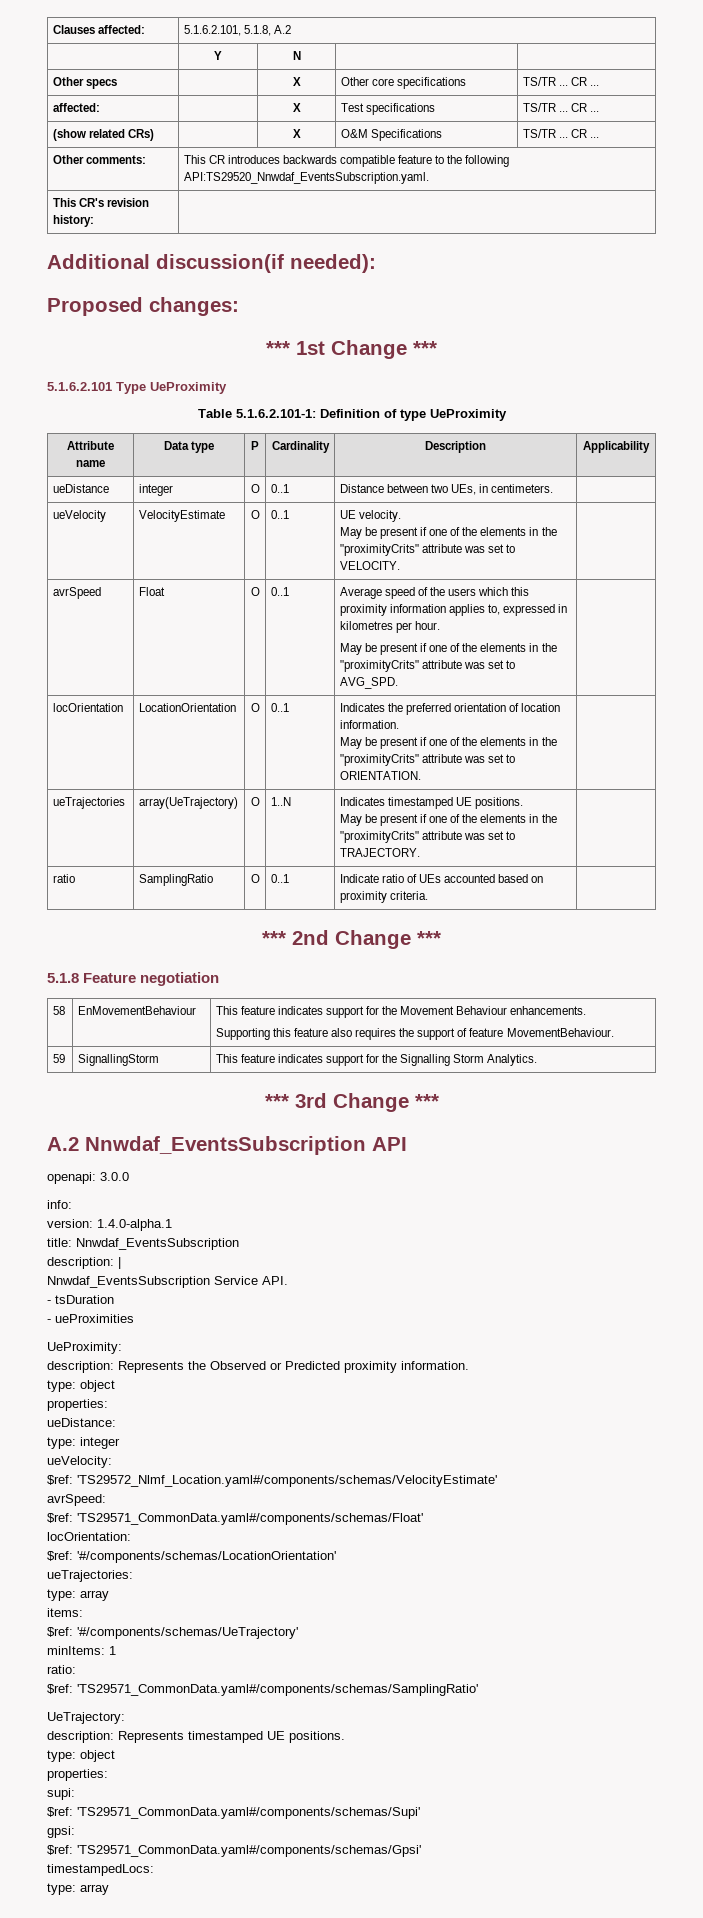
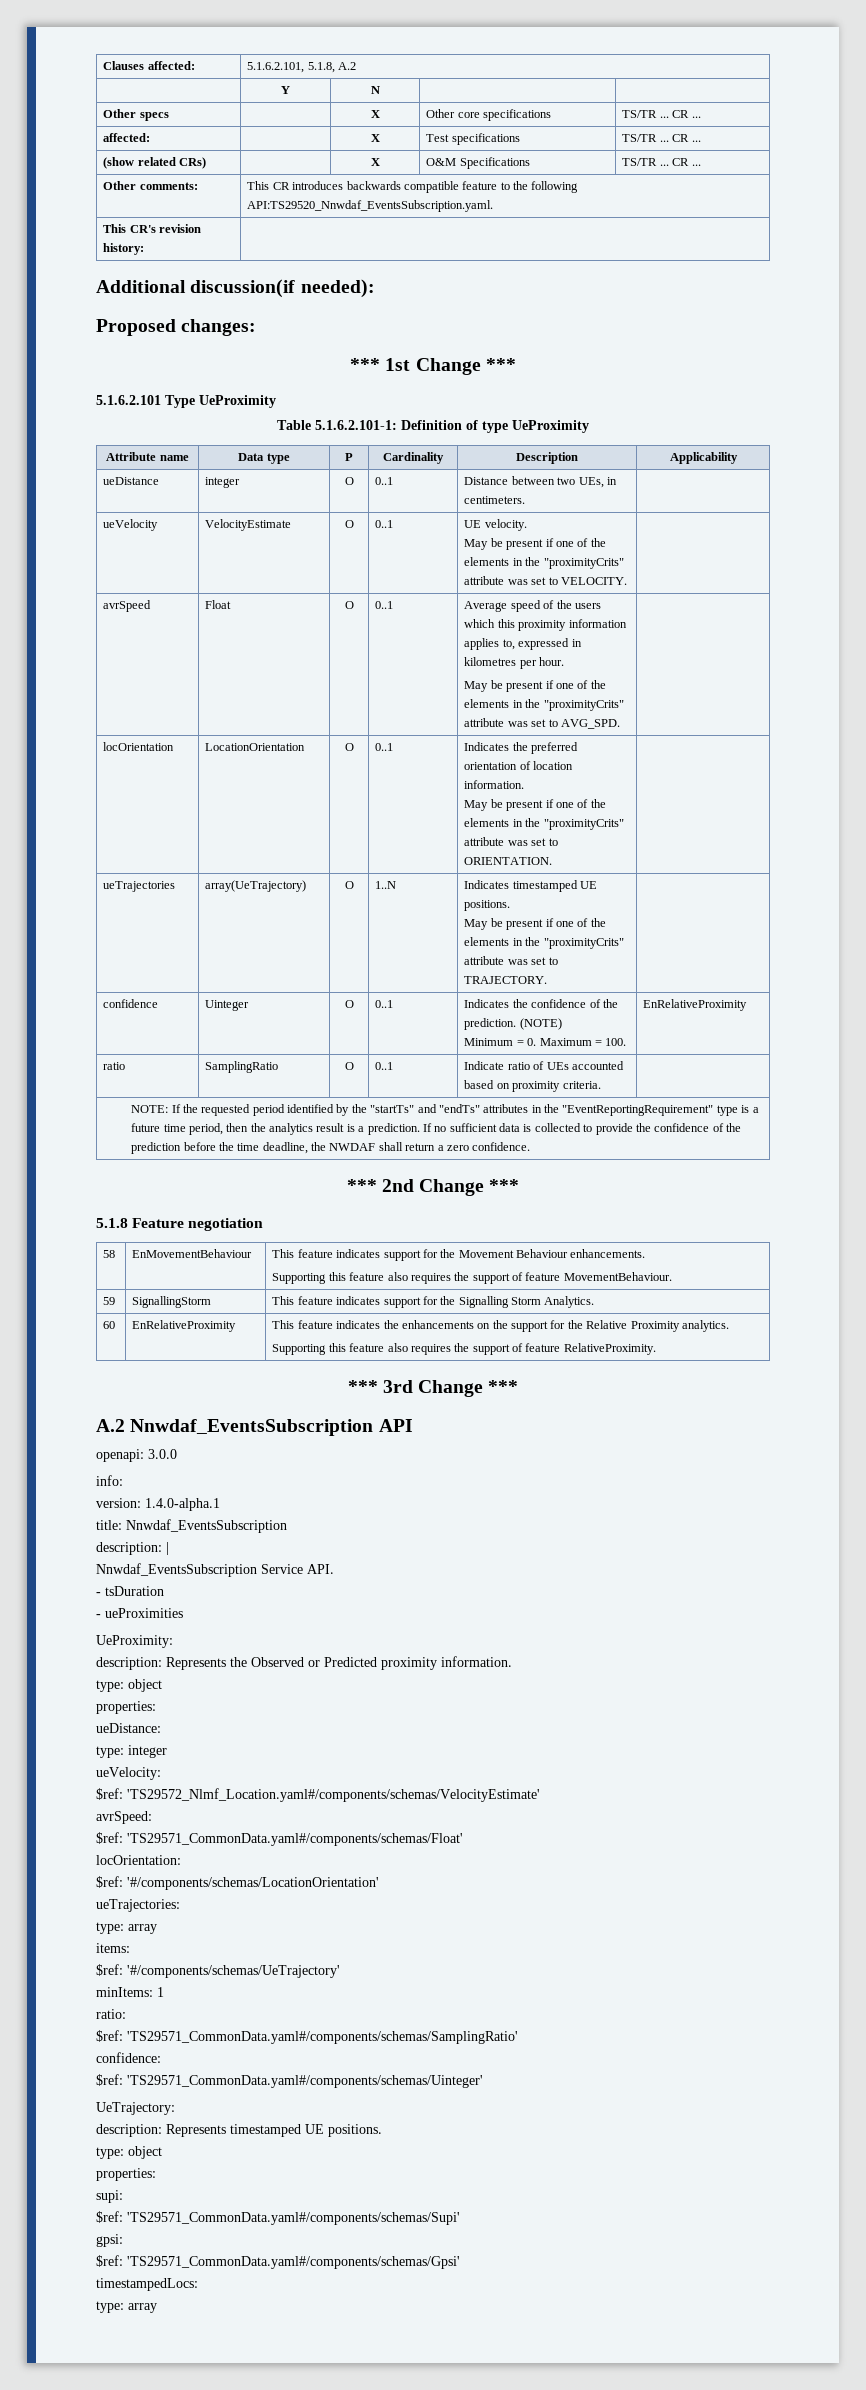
+ confidence | Uinteger | O | 0..1 | Indicates the confidence of the prediction. (NOTE)
+ Minimum = 0. Maximum = 100. | EnRelativeProximity
+ NOTE: If the requested period identified by the "startTs" and "endTs" attributes in the "EventReportingRequirement" type is a future time period, then the analytics result is a prediction. If no sufficient data is collected to provide the confidence of the prediction before the time deadline, the NWDAF shall return a zero confidence.
+ 60 | EnRelativeProximity | This feature indicates the enhancements on the support for the Relative Proximity analytics.
+ Supporting this feature also requires the support of feature RelativeProximity.
+ confidence:
+ $ref: 'TS29571_CommonData.yaml#/components/schemas/Uinteger'

